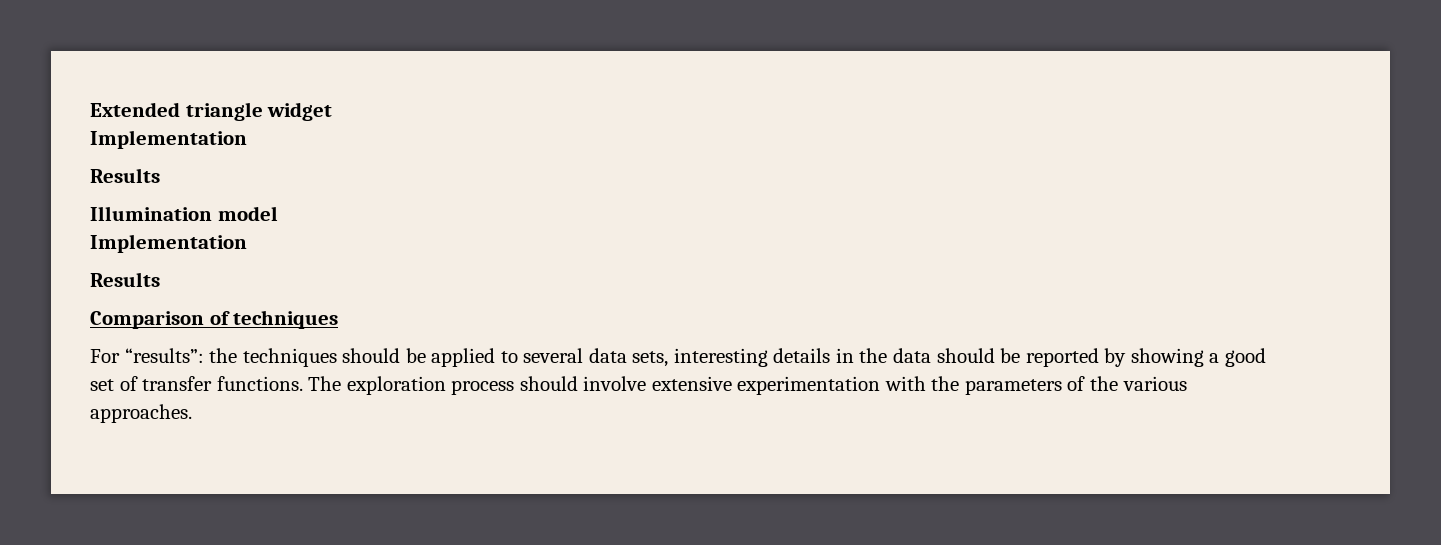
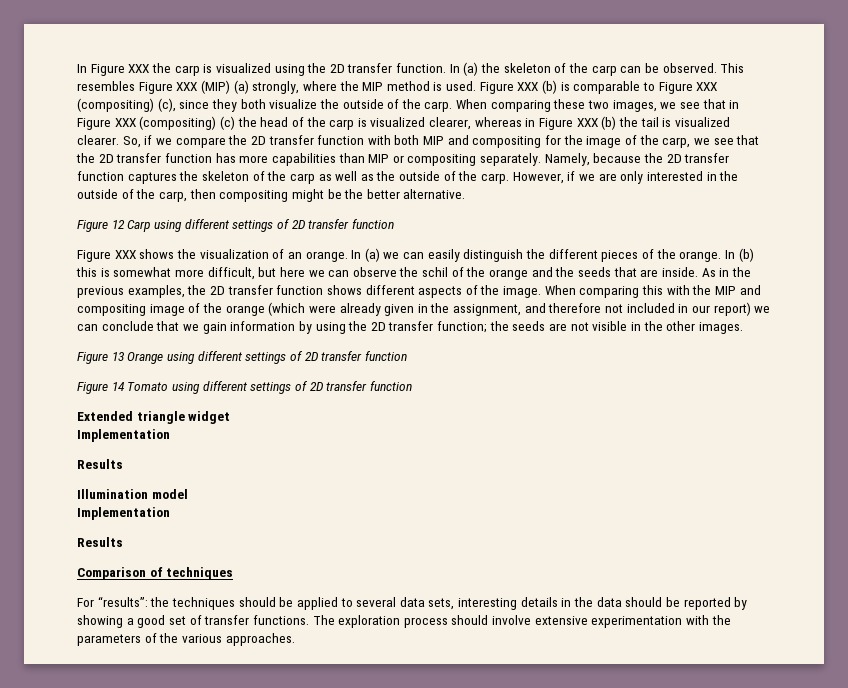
+ In Figure XXX the carp is visualized using the 2D transfer function. In (a) the skeleton of the carp can be observed. This resembles Figure XXX (MIP) (a) strongly, where the MIP method is used. Figure XXX (b) is comparable to Figure XXX (compositing) (c), since they both visualize the outside of the carp. When comparing these two images, we see that in Figure XXX (compositing) (c) the head of the carp is visualized clearer, whereas in Figure XXX (b) the tail is visualized clearer. So, if we compare the 2D transfer function with both MIP and compositing for the image of the carp, we see that the 2D transfer function has more capabilities than MIP or compositing separately. Namely, because the 2D transfer function captures the skeleton of the carp as well as the outside of the carp. However, if we are only interested in the outside of the carp, then compositing might be the better alternative.
+ Figure 12 Carp using different settings of 2D transfer function
+ Figure XXX shows the visualization of an orange. In (a) we can easily distinguish the different pieces of the orange. In (b) this is somewhat more difficult, but here we can observe the schil of the orange and the seeds that are inside. As in the previous examples, the 2D transfer function shows different aspects of the image. When comparing this with the MIP and compositing image of the orange (which were already given in the assignment, and therefore not included in our report) we can conclude that we gain information by using the 2D transfer function; the seeds are not visible in the other images.
+ Figure 13 Orange using different settings of 2D transfer function
+ Figure 14 Tomato using different settings of 2D transfer function

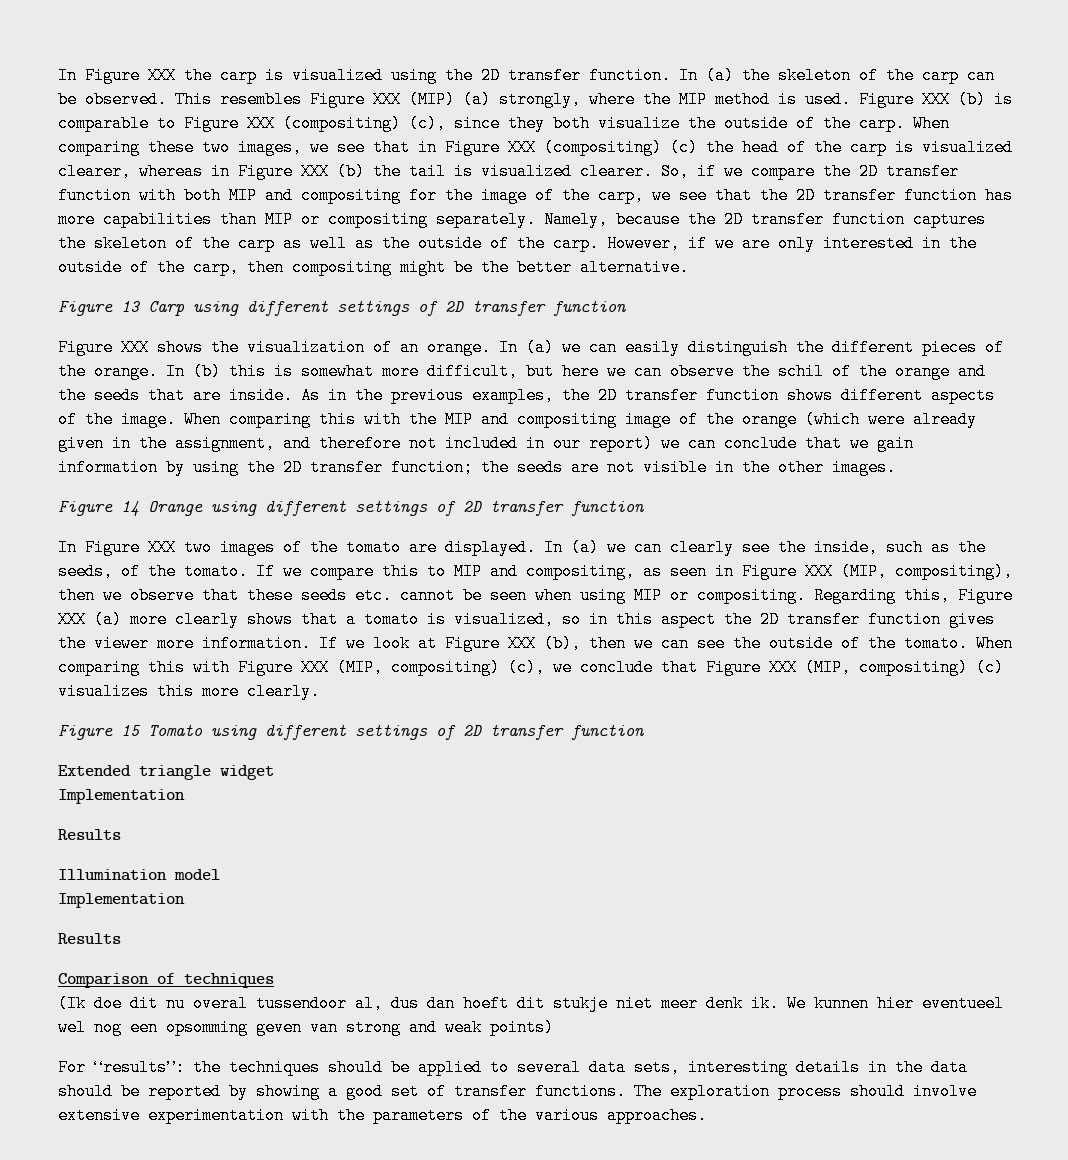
- Figure 12 Carp using different settings of 2D transfer function
+ Figure 13 Carp using different settings of 2D transfer function
- Figure 13 Orange using different settings of 2D transfer function
+ Figure 14 Orange using different settings of 2D transfer function
- Figure 14 Tomato using different settings of 2D transfer function
+ In Figure XXX two images of the tomato are displayed. In (a) we can clearly see the inside, such as the seeds, of the tomato. If we compare this to MIP and compositing, as seen in Figure XXX (MIP, compositing), then we observe that these seeds etc. cannot be seen when using MIP or compositing. Regarding this, Figure XXX (a) more clearly shows that a tomato is visualized, so in this aspect the 2D transfer function gives the viewer more information. If we look at Figure XXX (b), then we can see the outside of the tomato. When comparing this with Figure XXX (MIP, compositing) (c), we conclude that Figure XXX (MIP, compositing) (c) visualizes this more clearly.
+ Figure 15 Tomato using different settings of 2D transfer function
+ (Ik doe dit nu overal tussendoor al, dus dan hoeft dit stukje niet meer denk ik. We kunnen hier eventueel wel nog een opsomming geven van strong and weak points)

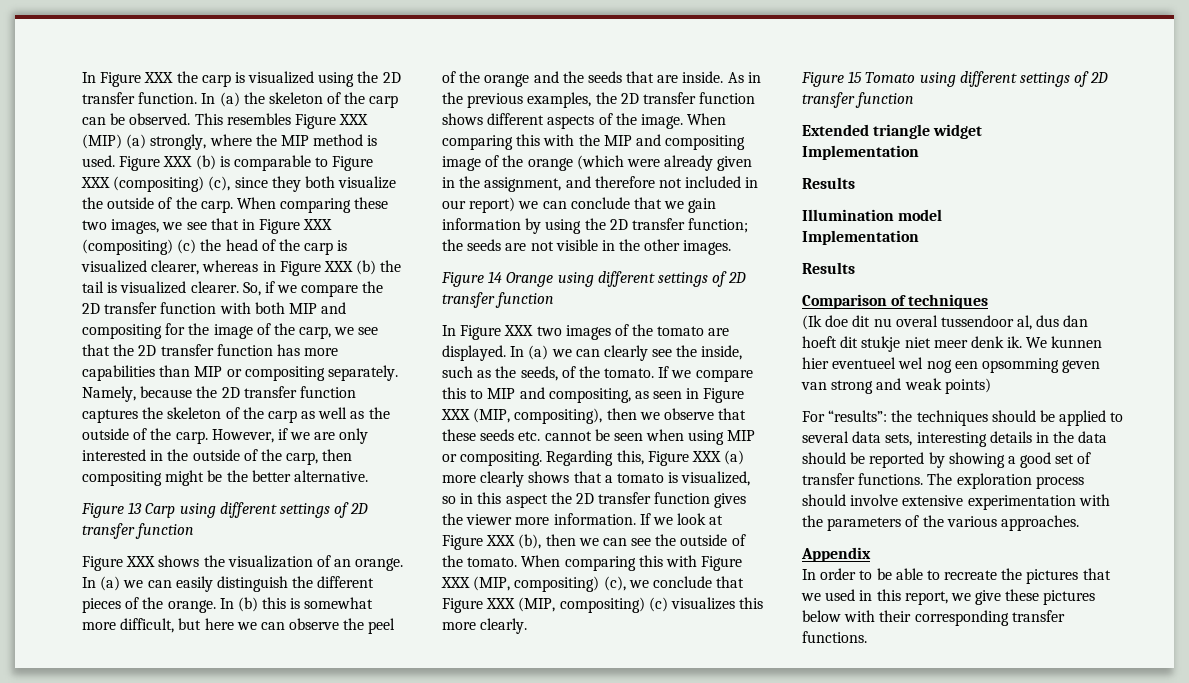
- In (b) this is somewhat more difficult, but here we can observe the schil of the orange and the seeds that are inside.
+ In (b) this is somewhat more difficult, but here we can observe the peel of the orange and the seeds that are inside.
+ Appendix
+ In order to be able to recreate the pictures that we used in this report, we give these pictures below with their corresponding transfer functions.

